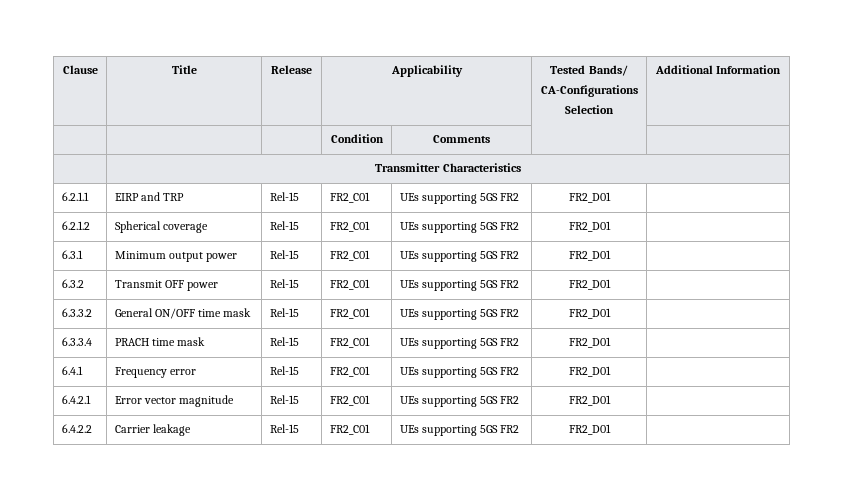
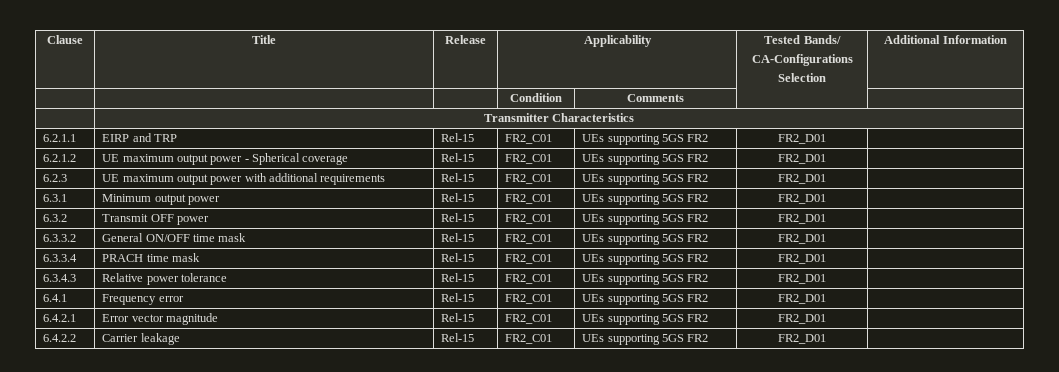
- 6.2.1.2 | Spherical coverage | Rel-15 | FR2_C01 | UEs supporting 5GS FR2 | FR2_D01 |
+ 6.2.1.2 | UE maximum output power - Spherical coverage | Rel-15 | FR2_C01 | UEs supporting 5GS FR2 | FR2_D01 |
+ 6.2.3 | UE maximum output power with additional requirements | Rel-15 | FR2_C01 | UEs supporting 5GS FR2 | FR2_D01 |
+ 6.3.4.3 | Relative power tolerance | Rel-15 | FR2_C01 | UEs supporting 5GS FR2 | FR2_D01 |

